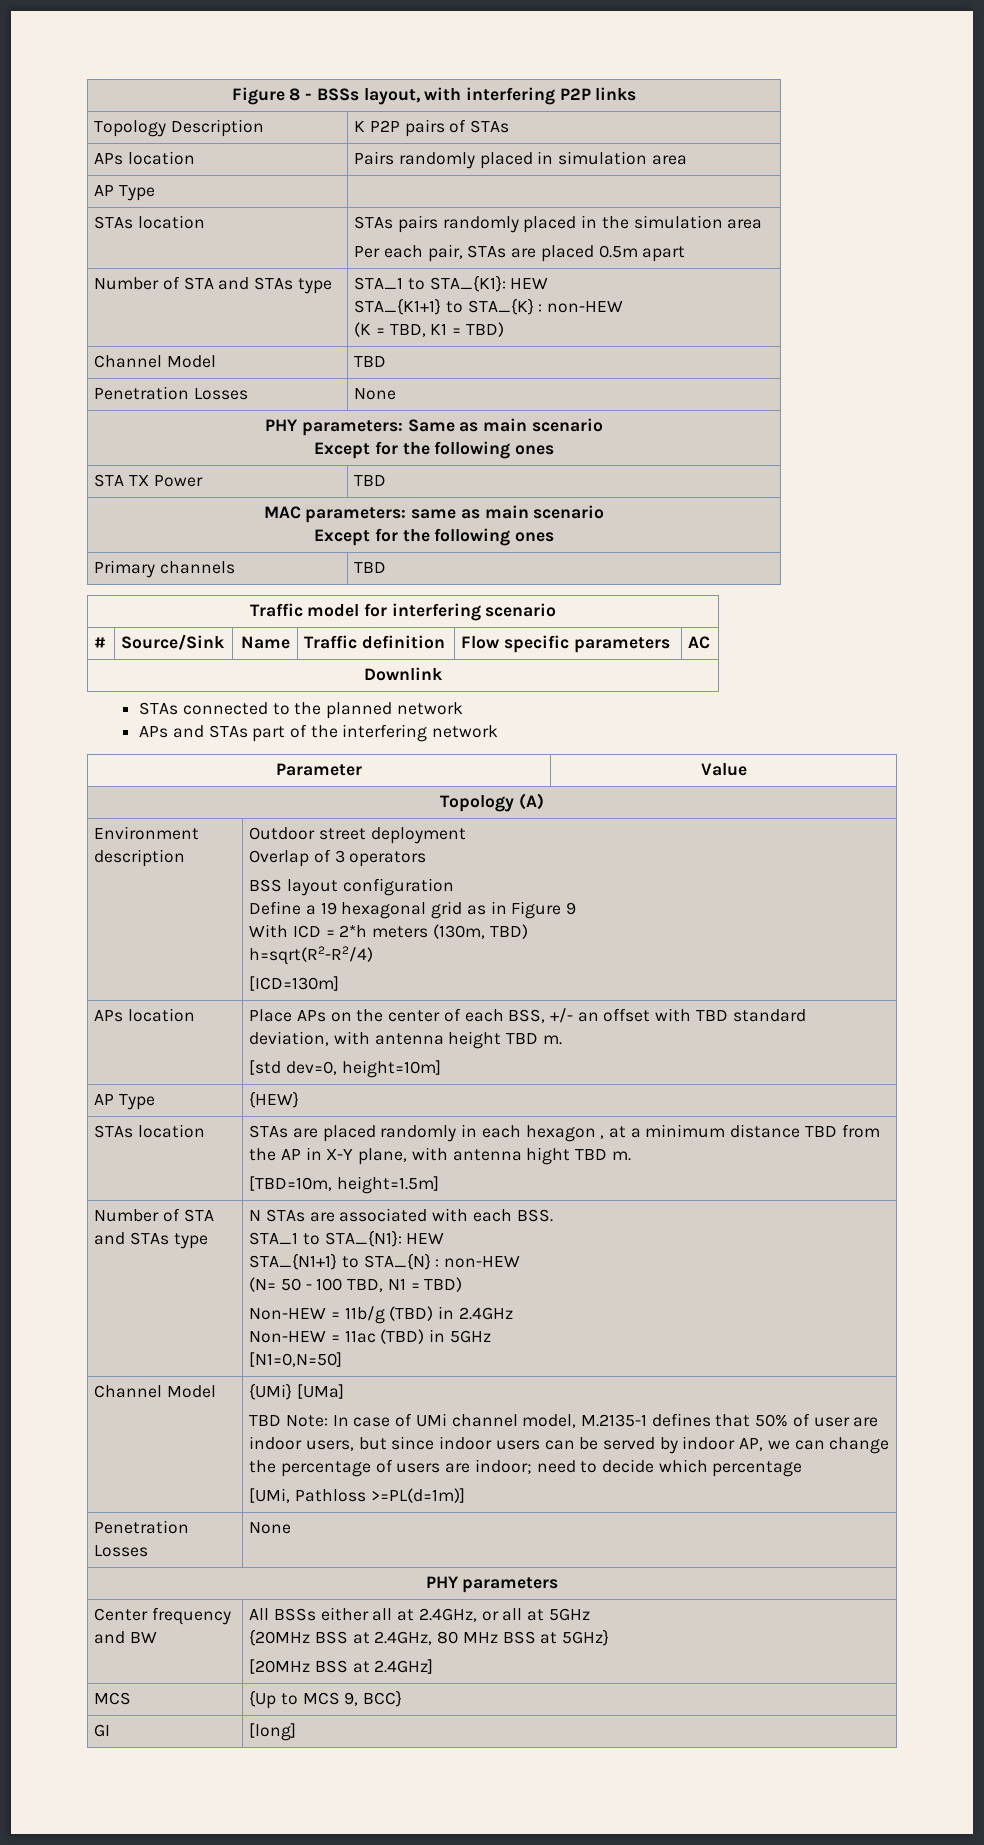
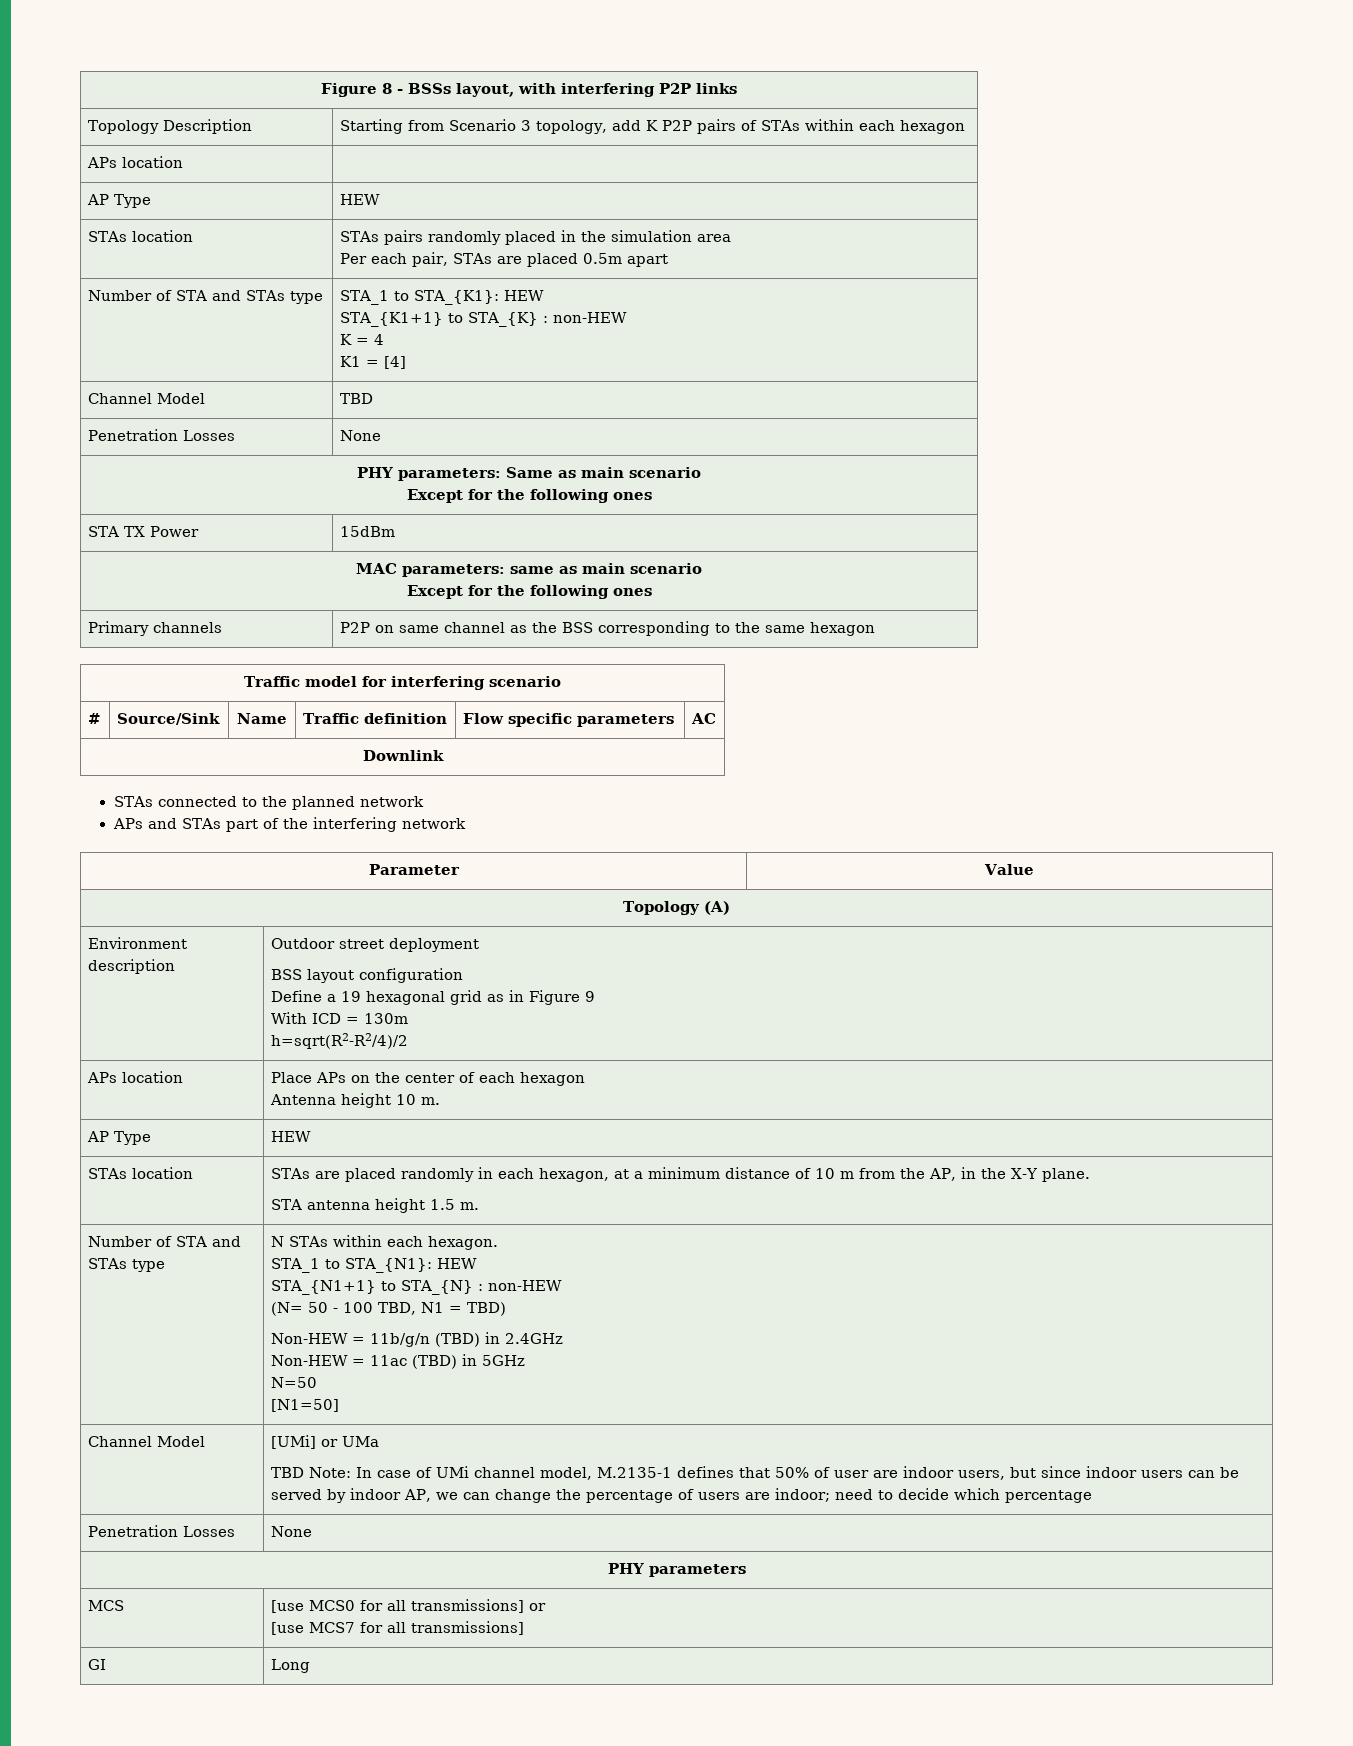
- Topology Description | K P2P pairs of STAs
- APs location | Pairs randomly placed in simulation area
- AP Type |
+ Topology Description | Starting from Scenario 3 topology, add K P2P pairs of STAs within each hexagon
+ APs location |
+ AP Type | HEW
  Number of STA and STAs type | STA_1 to STA_{K1}: HEW
  STA_{K1+1} to STA_{K} : non-HEW
- (K = TBD, K1 = TBD)
+ K = 4
+ K1 = [4]
- STA TX Power | TBD
+ STA TX Power | 15dBm
- Primary channels | TBD
+ Primary channels | P2P on same channel as the BSS corresponding to the same hexagon
  Environment description | Outdoor street deployment
- Overlap of 3 operators
  BSS layout configuration
  Define a 19 hexagonal grid as in Figure 9
- With ICD = 2*h meters (130m, TBD)
- h=sqrt(R2-R2/4)
- [ICD=130m]
+ With ICD = 130m
+ h=sqrt(R2-R2/4)/2
- APs location | Place APs on the center of each BSS, +/- an offset with TBD standard deviation, with antenna height TBD m.
- [std dev=0, height=10m]
- AP Type | {HEW}
+ APs location | Place APs on the center of each hexagon
+ Antenna height 10 m.
+ AP Type | HEW
- STAs location | STAs are placed randomly in each hexagon , at a minimum distance TBD from the AP in X-Y plane, with antenna hight TBD m.
- [TBD=10m, height=1.5m]
+ STAs location | STAs are placed randomly in each hexagon, at a minimum distance of 10 m from the AP, in the X-Y plane.
+ STA antenna height 1.5 m.
- N STAs are associated with each BSS.
+ N STAs within each hexagon.
- Non-HEW = 11b/g (TBD) in 2.4GHz
+ Non-HEW = 11b/g/n (TBD) in 2.4GHz
- [N1=0,N=50]
- Channel Model | {UMi} [UMa]
+ N=50
+ [N1=50]
+ Channel Model | [UMi] or UMa
- [UMi, Pathloss >=PL(d=1m)]
- Center frequency and BW | All BSSs either all at 2.4GHz, or all at 5GHz
- {20MHz BSS at 2.4GHz, 80 MHz BSS at 5GHz}
- [20MHz BSS at 2.4GHz]
- MCS | {Up to MCS 9, BCC}
+ MCS | [use MCS0 for all transmissions] or
+ [use MCS7 for all transmissions]
- GI | [long]
+ GI | Long

